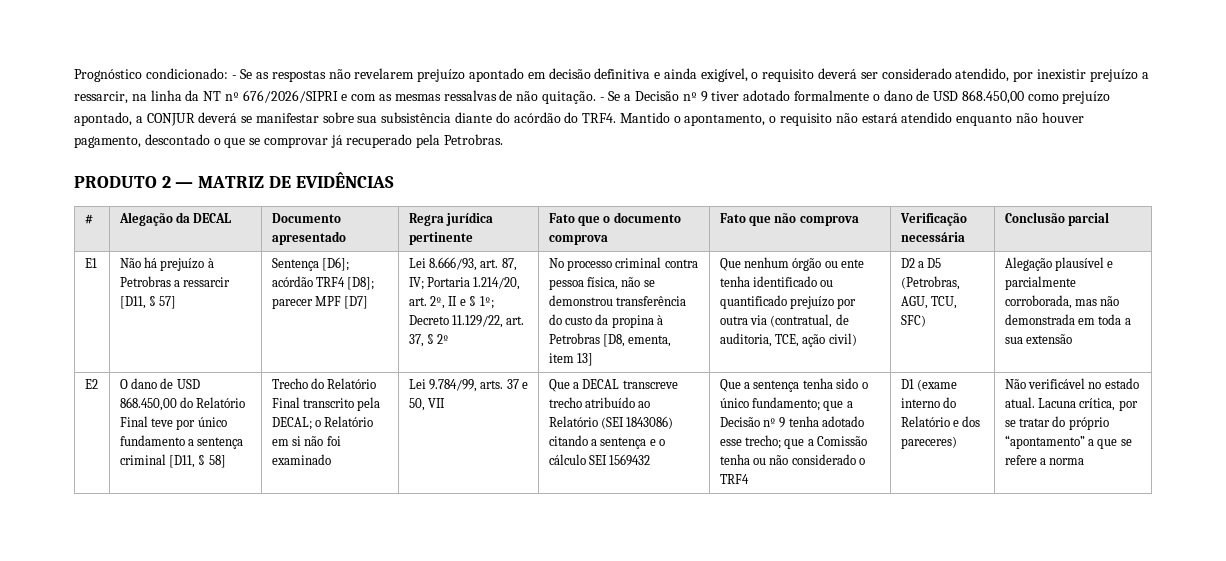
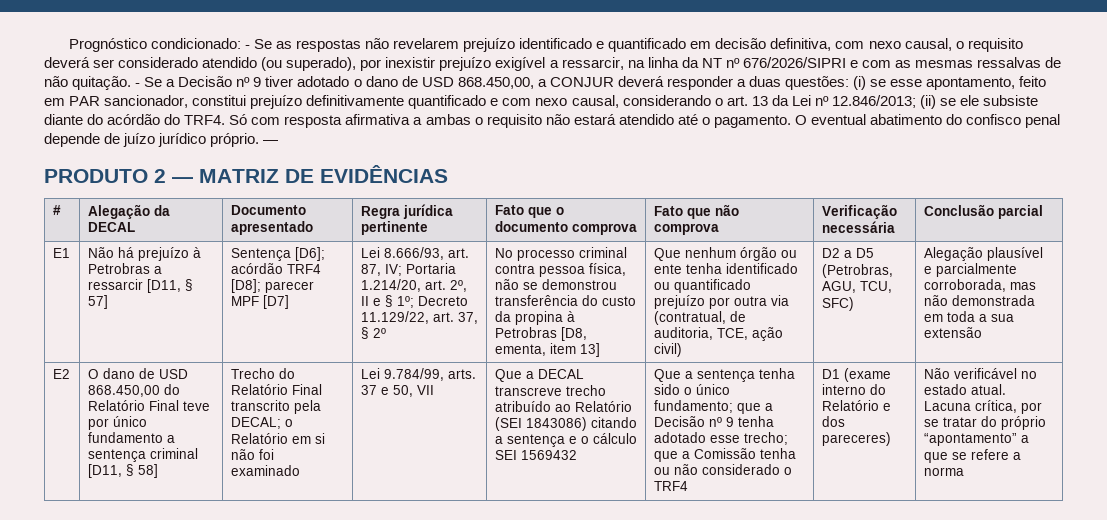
- Prognóstico condicionado: - Se as respostas não revelarem prejuízo apontado em decisão definitiva e ainda exigível, o requisito deverá ser considerado atendido, por inexistir prejuízo a ressarcir, na linha da NT nº 676/2026/SIPRI e com as mesmas ressalvas de não quitação.
+ Prognóstico condicionado: - Se as respostas não revelarem prejuízo identificado e quantificado em decisão definitiva, com nexo causal, o requisito deverá ser considerado atendido (ou superado), por inexistir prejuízo exigível a ressarcir, na linha da NT nº 676/2026/SIPRI e com as mesmas ressalvas de não quitação.
- - Se a Decisão nº 9 tiver adotado formalmente o dano de USD 868.450,00 como prejuízo apontado, a CONJUR deverá se manifestar sobre sua subsistência diante do acórdão do TRF4.
+ - Se a Decisão nº 9 tiver adotado o dano de USD 868.450,00, a CONJUR deverá responder a duas questões: (i) se esse apontamento, feito em PAR sancionador, constitui prejuízo definitivamente quantificado e com nexo causal, considerando o art. 13 da Lei nº 12.846/2013; (ii) se ele subsiste diante do acórdão do TRF4.
- Mantido o apontamento, o requisito não estará atendido enquanto não houver pagamento, descontado o que se comprovar já recuperado pela Petrobras.
+ Só com resposta afirmativa a ambas o requisito não estará atendido até o pagamento. O eventual abatimento do confisco penal depende de juízo jurídico próprio. —

